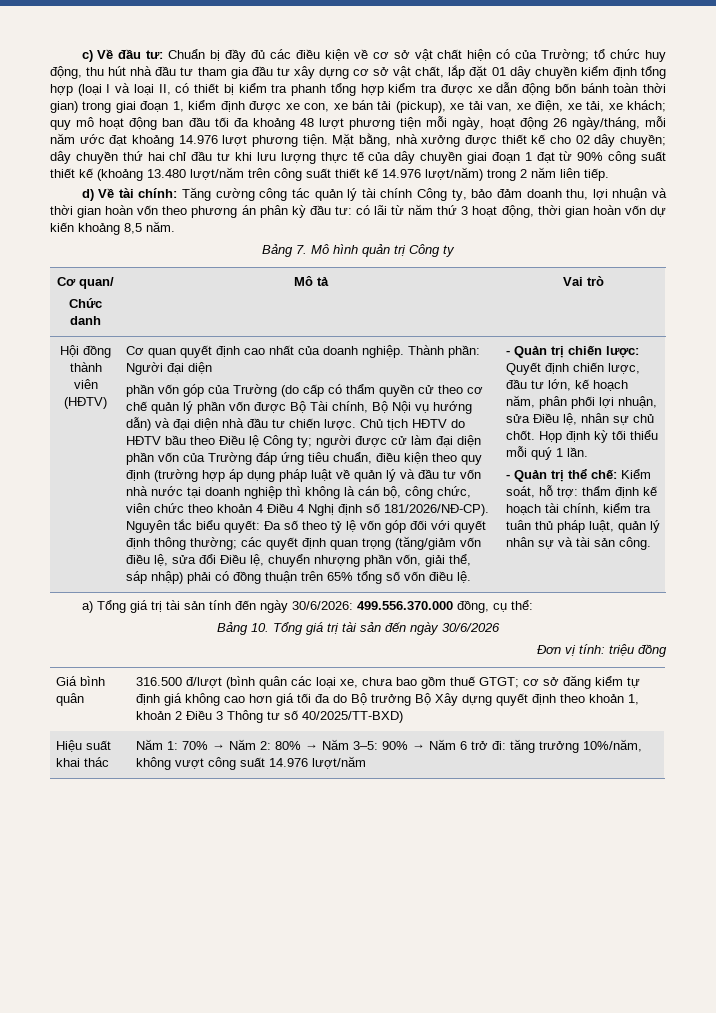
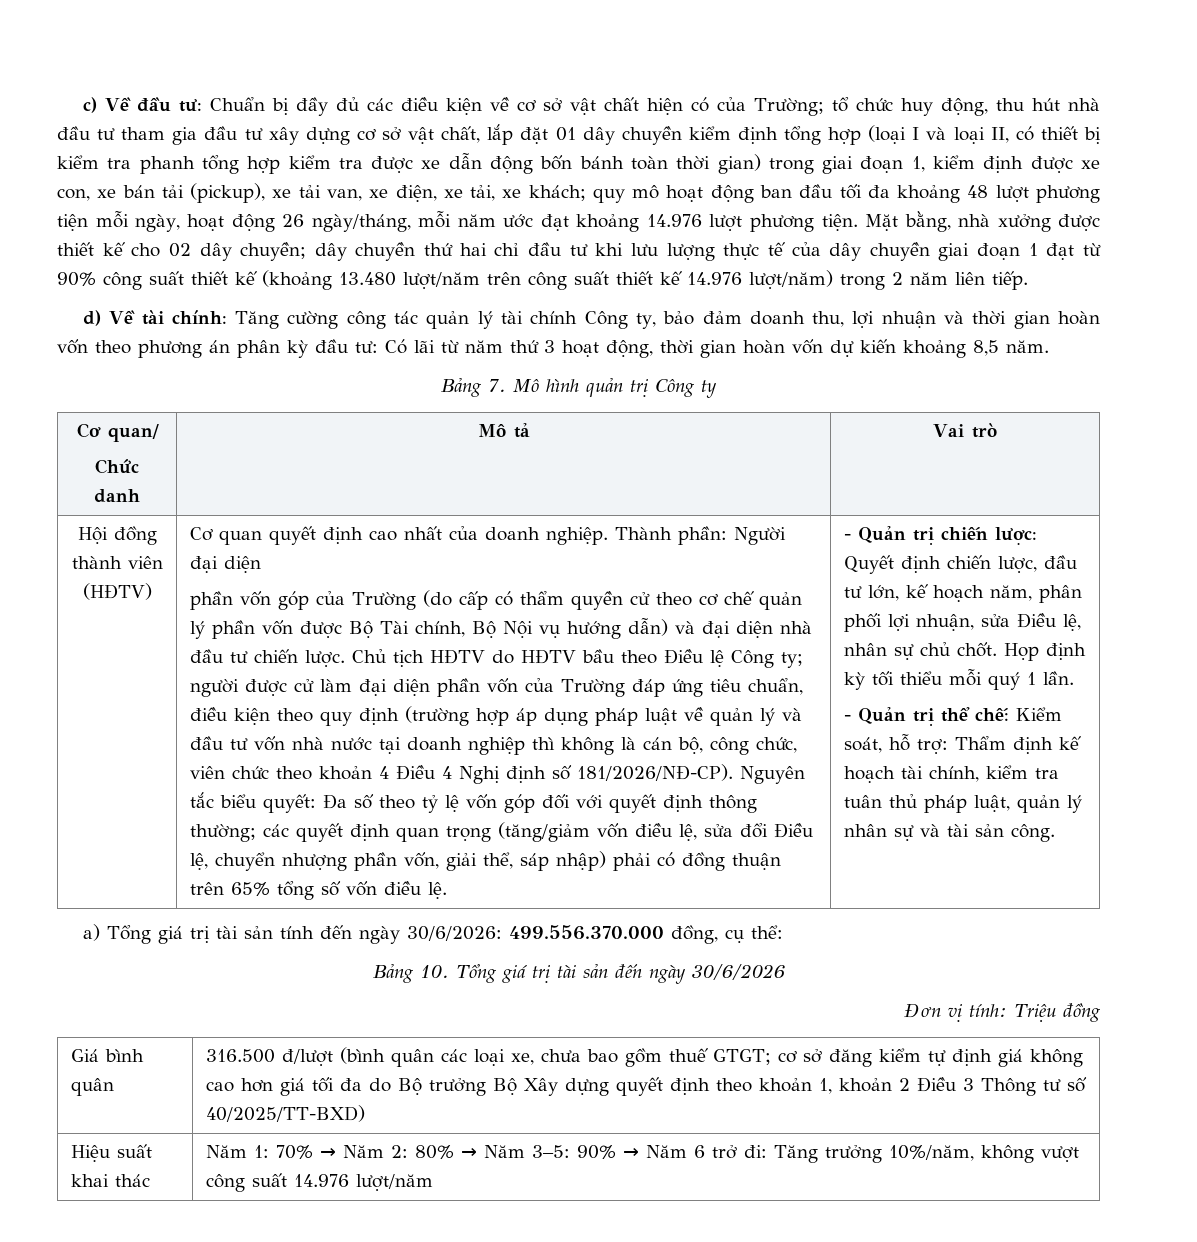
- d) Về tài chính: Tăng cường công tác quản lý tài chính Công ty, bảo đảm doanh thu, lợi nhuận và thời gian hoàn vốn theo phương án phân kỳ đầu tư: có lãi từ năm thứ 3 hoạt động, thời gian hoàn vốn dự kiến khoảng 8,5 năm.
+ d) Về tài chính: Tăng cường công tác quản lý tài chính Công ty, bảo đảm doanh thu, lợi nhuận và thời gian hoàn vốn theo phương án phân kỳ đầu tư: Có lãi từ năm thứ 3 hoạt động, thời gian hoàn vốn dự kiến khoảng 8,5 năm.
- - Quản trị thể chế: Kiểm soát, hỗ trợ: thẩm định kế hoạch tài chính, kiểm tra tuân thủ pháp luật, quản lý nhân sự và tài sản công.
+ - Quản trị thể chế: Kiểm soát, hỗ trợ: Thẩm định kế hoạch tài chính, kiểm tra tuân thủ pháp luật, quản lý nhân sự và tài sản công.
- Đơn vị tính: triệu đồng
+ Đơn vị tính: Triệu đồng
- Hiệu suất khai thác | Năm 1: 70% → Năm 2: 80% → Năm 3–5: 90% → Năm 6 trở đi: tăng trưởng 10%/năm, không vượt công suất 14.976 lượt/năm
+ Hiệu suất khai thác | Năm 1: 70% → Năm 2: 80% → Năm 3–5: 90% → Năm 6 trở đi: Tăng trưởng 10%/năm, không vượt công suất 14.976 lượt/năm

